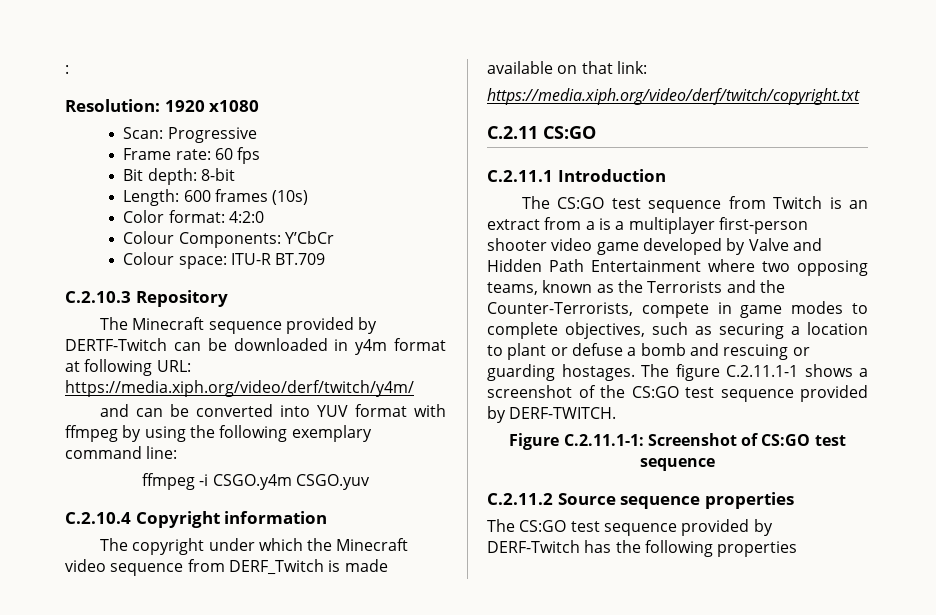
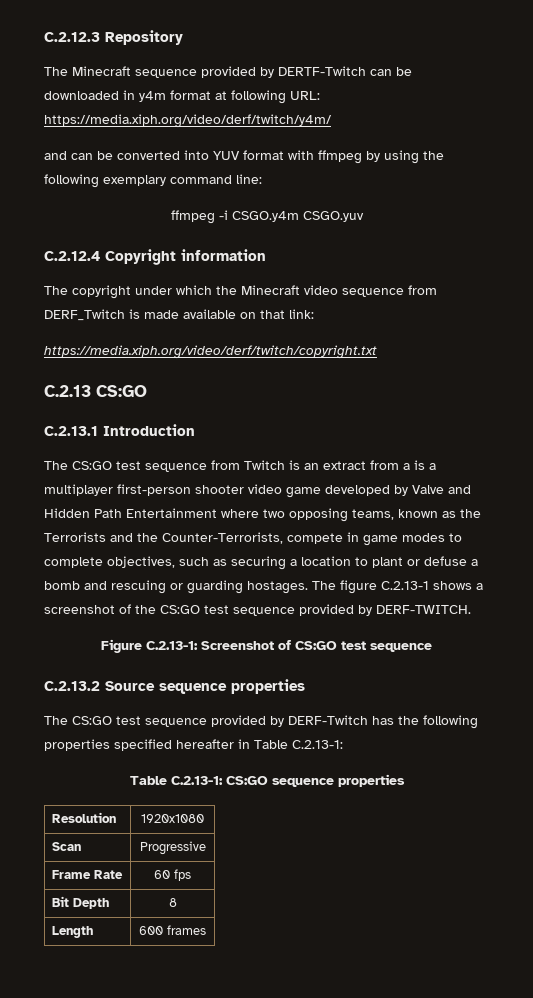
- :
- Resolution: 1920 x1080
- Scan: Progressive
- Frame rate: 60 fps
- Bit depth: 8-bit
- Length: 600 frames (10s)
- Color format: 4:2:0
- Colour Components: Y’CbCr
- Colour space: ITU-R BT.709
- C.2.10.3 Repository
+ C.2.12.3 Repository
- C.2.10.4 Copyright information
+ C.2.12.4 Copyright information
- C.2.11 CS:GO
+ C.2.13 CS:GO
- C.2.11.1 Introduction
+ C.2.13.1 Introduction
- The figure C.2.11.1-1 shows a screenshot of the CS:GO test sequence provided by DERF-TWITCH.
+ The figure C.2.13-1 shows a screenshot of the CS:GO test sequence provided by DERF-TWITCH.
- Figure C.2.11.1-1: Screenshot of CS:GO test sequence
+ Figure C.2.13-1: Screenshot of CS:GO test sequence
- C.2.11.2 Source sequence properties
+ C.2.13.2 Source sequence properties
- The CS:GO test sequence provided by DERF-Twitch has the following properties
+ The CS:GO test sequence provided by DERF-Twitch has the following properties specified hereafter in Table C.2.13-1:
+ Table C.2.13-1: CS:GO sequence properties
+ Resolution | 1920x1080
+ Scan | Progressive
+ Frame Rate | 60 fps
+ Bit Depth | 8
+ Length | 600 frames

